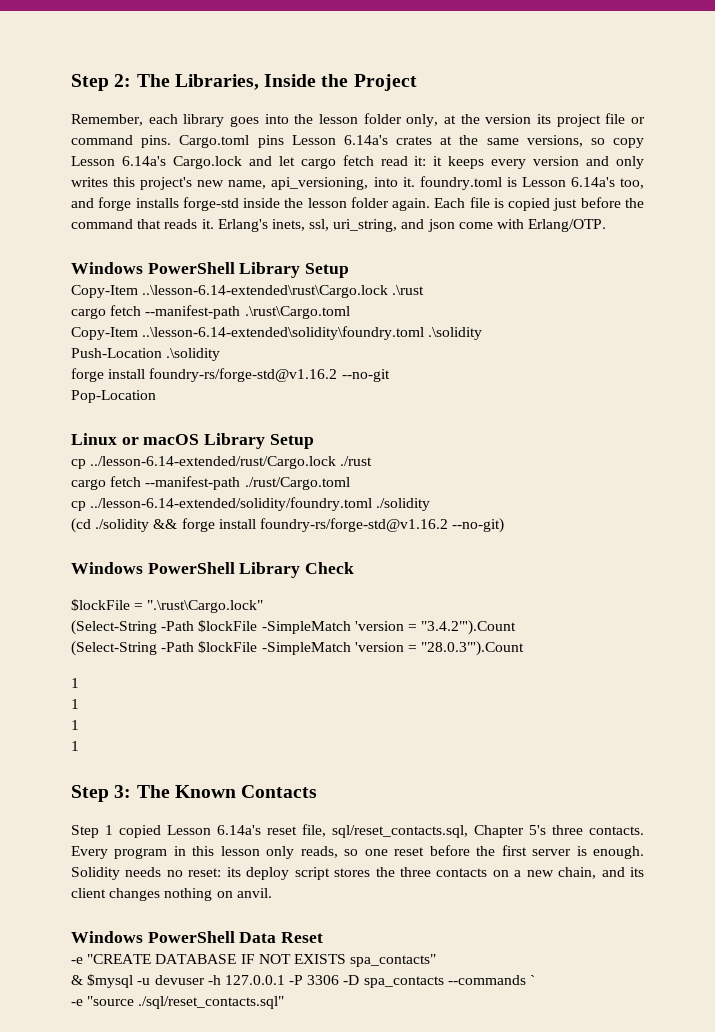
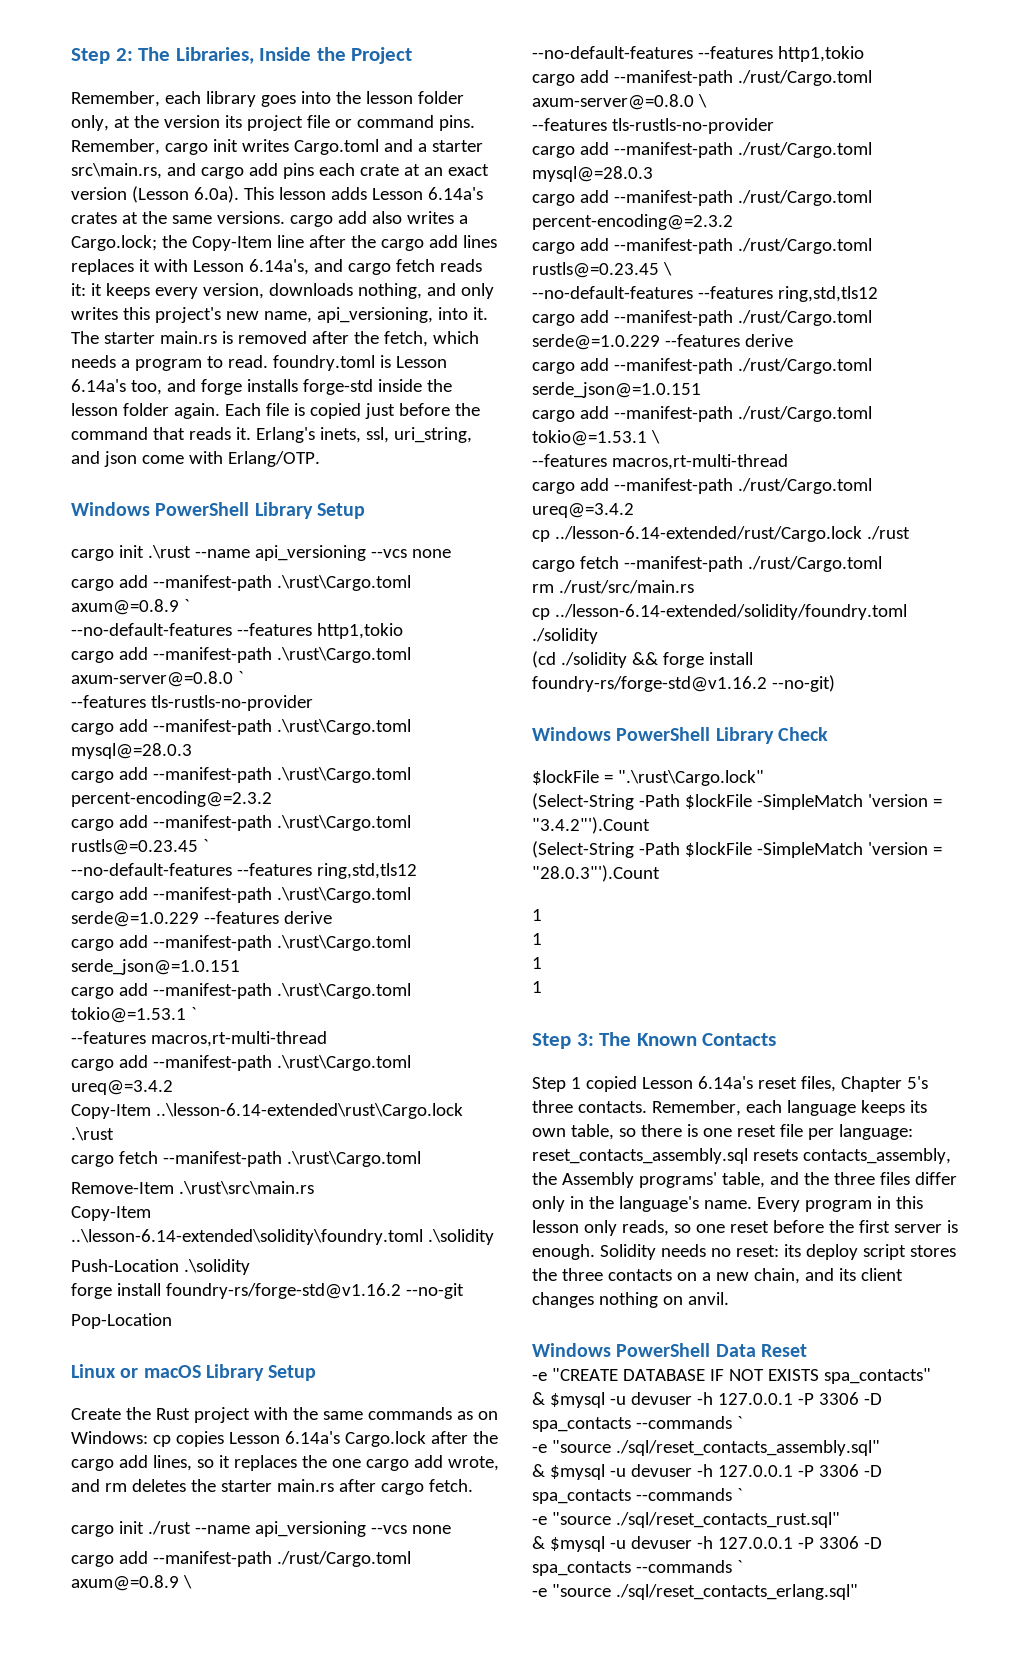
- Cargo.toml pins Lesson 6.14a's crates at the same versions, so copy Lesson 6.14a's Cargo.lock and let cargo fetch read it: it keeps every version and only writes this project's new name, api_versioning, into it. foundry.toml is Lesson 6.14a's too, and forge installs forge-std inside the lesson folder again.
+ Remember, cargo init writes Cargo.toml and a starter src\main.rs, and cargo add pins each crate at an exact version (Lesson 6.0a). This lesson adds Lesson 6.14a's crates at the same versions. cargo add also writes a Cargo.lock; the Copy-Item line after the cargo add lines replaces it with Lesson 6.14a's, and cargo fetch reads it: it keeps every version, downloads nothing, and only writes this project's new name, api_versioning, into it. The starter main.rs is removed after the fetch, which needs a program to read. foundry.toml is Lesson 6.14a's too, and forge installs forge-std inside the lesson folder again.
+ cargo init .\rust --name api_versioning --vcs none
+ cargo add --manifest-path .\rust\Cargo.toml axum@=0.8.9 `
+ --no-default-features --features http1,tokio
+ cargo add --manifest-path .\rust\Cargo.toml axum-server@=0.8.0 `
+ --features tls-rustls-no-provider
+ cargo add --manifest-path .\rust\Cargo.toml mysql@=28.0.3
+ cargo add --manifest-path .\rust\Cargo.toml percent-encoding@=2.3.2
+ cargo add --manifest-path .\rust\Cargo.toml rustls@=0.23.45 `
+ --no-default-features --features ring,std,tls12
+ cargo add --manifest-path .\rust\Cargo.toml serde@=1.0.229 --features derive
+ cargo add --manifest-path .\rust\Cargo.toml serde_json@=1.0.151
+ cargo add --manifest-path .\rust\Cargo.toml tokio@=1.53.1 `
+ --features macros,rt-multi-thread
+ cargo add --manifest-path .\rust\Cargo.toml ureq@=3.4.2
+ Remove-Item .\rust\src\main.rs
+ Create the Rust project with the same commands as on Windows: cp copies Lesson 6.14a's Cargo.lock after the cargo add lines, so it replaces the one cargo add wrote, and rm deletes the starter main.rs after cargo fetch.
+ cargo init ./rust --name api_versioning --vcs none
+ cargo add --manifest-path ./rust/Cargo.toml axum@=0.8.9 \
+ --no-default-features --features http1,tokio
+ cargo add --manifest-path ./rust/Cargo.toml axum-server@=0.8.0 \
+ --features tls-rustls-no-provider
+ cargo add --manifest-path ./rust/Cargo.toml mysql@=28.0.3
+ cargo add --manifest-path ./rust/Cargo.toml percent-encoding@=2.3.2
+ cargo add --manifest-path ./rust/Cargo.toml rustls@=0.23.45 \
+ --no-default-features --features ring,std,tls12
+ cargo add --manifest-path ./rust/Cargo.toml serde@=1.0.229 --features derive
+ cargo add --manifest-path ./rust/Cargo.toml serde_json@=1.0.151
+ cargo add --manifest-path ./rust/Cargo.toml tokio@=1.53.1 \
+ --features macros,rt-multi-thread
+ cargo add --manifest-path ./rust/Cargo.toml ureq@=3.4.2
+ rm ./rust/src/main.rs
- Step 1 copied Lesson 6.14a's reset file, sql/reset_contacts.sql, Chapter 5's three contacts.
+ Step 1 copied Lesson 6.14a's reset files, Chapter 5's three contacts.
+ Remember, each language keeps its own table, so there is one reset file per language: reset_contacts_assembly.sql resets contacts_assembly, the Assembly programs' table, and the three files differ only in the language's name.
- -e "source ./sql/reset_contacts.sql"
+ -e "source ./sql/reset_contacts_assembly.sql"
+ & $mysql -u devuser -h 127.0.0.1 -P 3306 -D spa_contacts --commands `
+ -e "source ./sql/reset_contacts_rust.sql"
+ & $mysql -u devuser -h 127.0.0.1 -P 3306 -D spa_contacts --commands `
+ -e "source ./sql/reset_contacts_erlang.sql"

